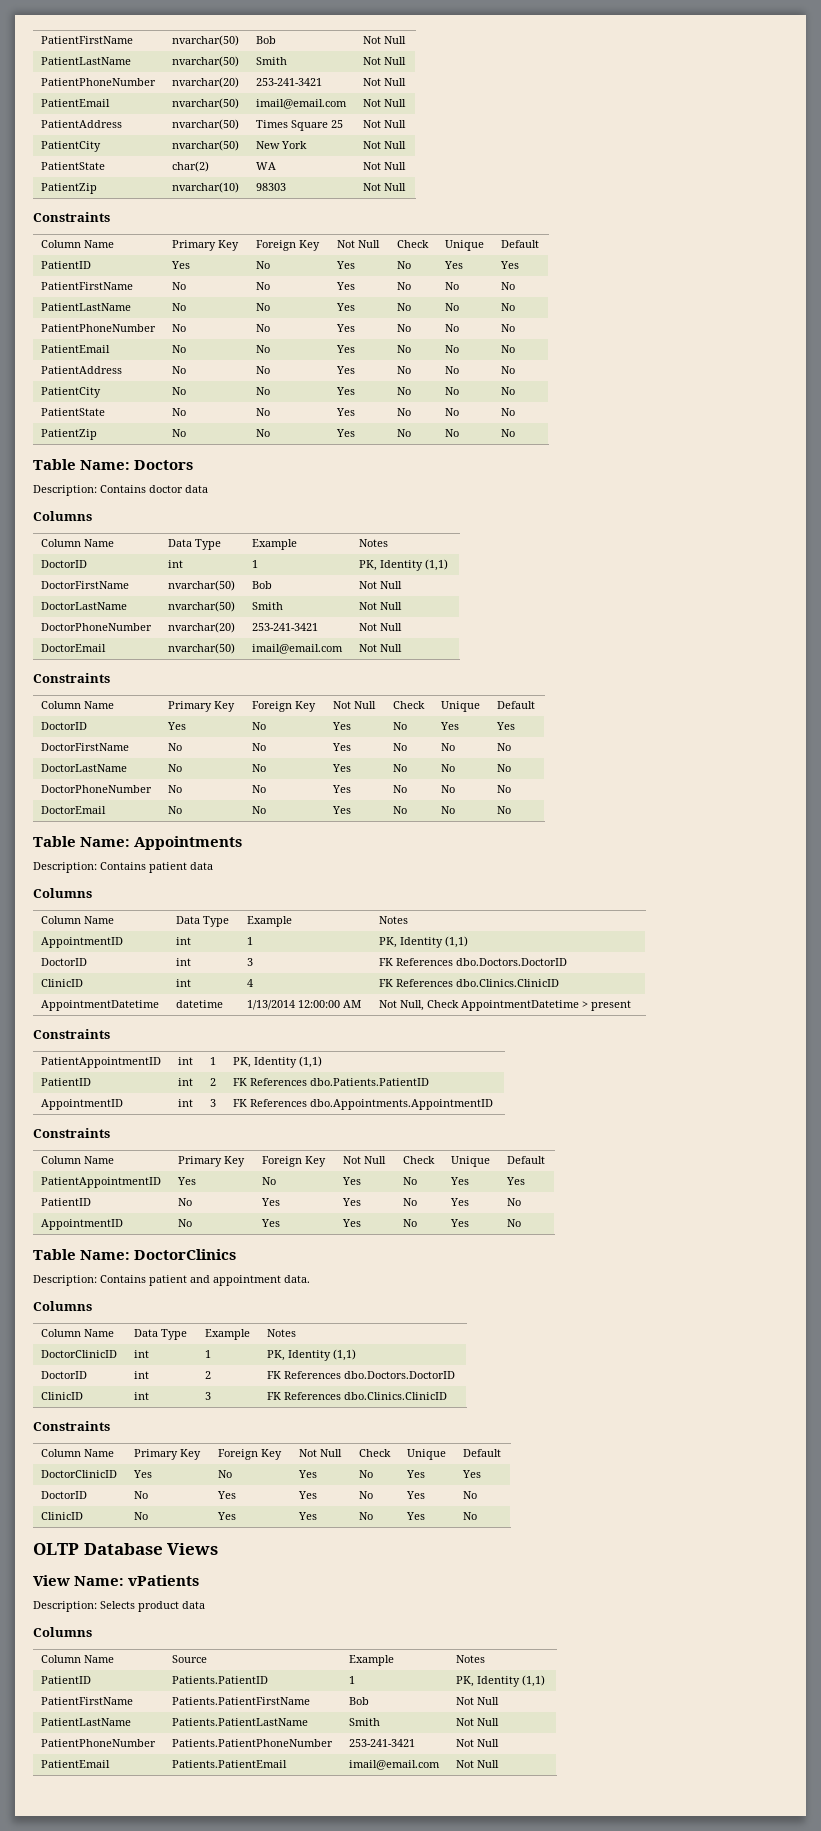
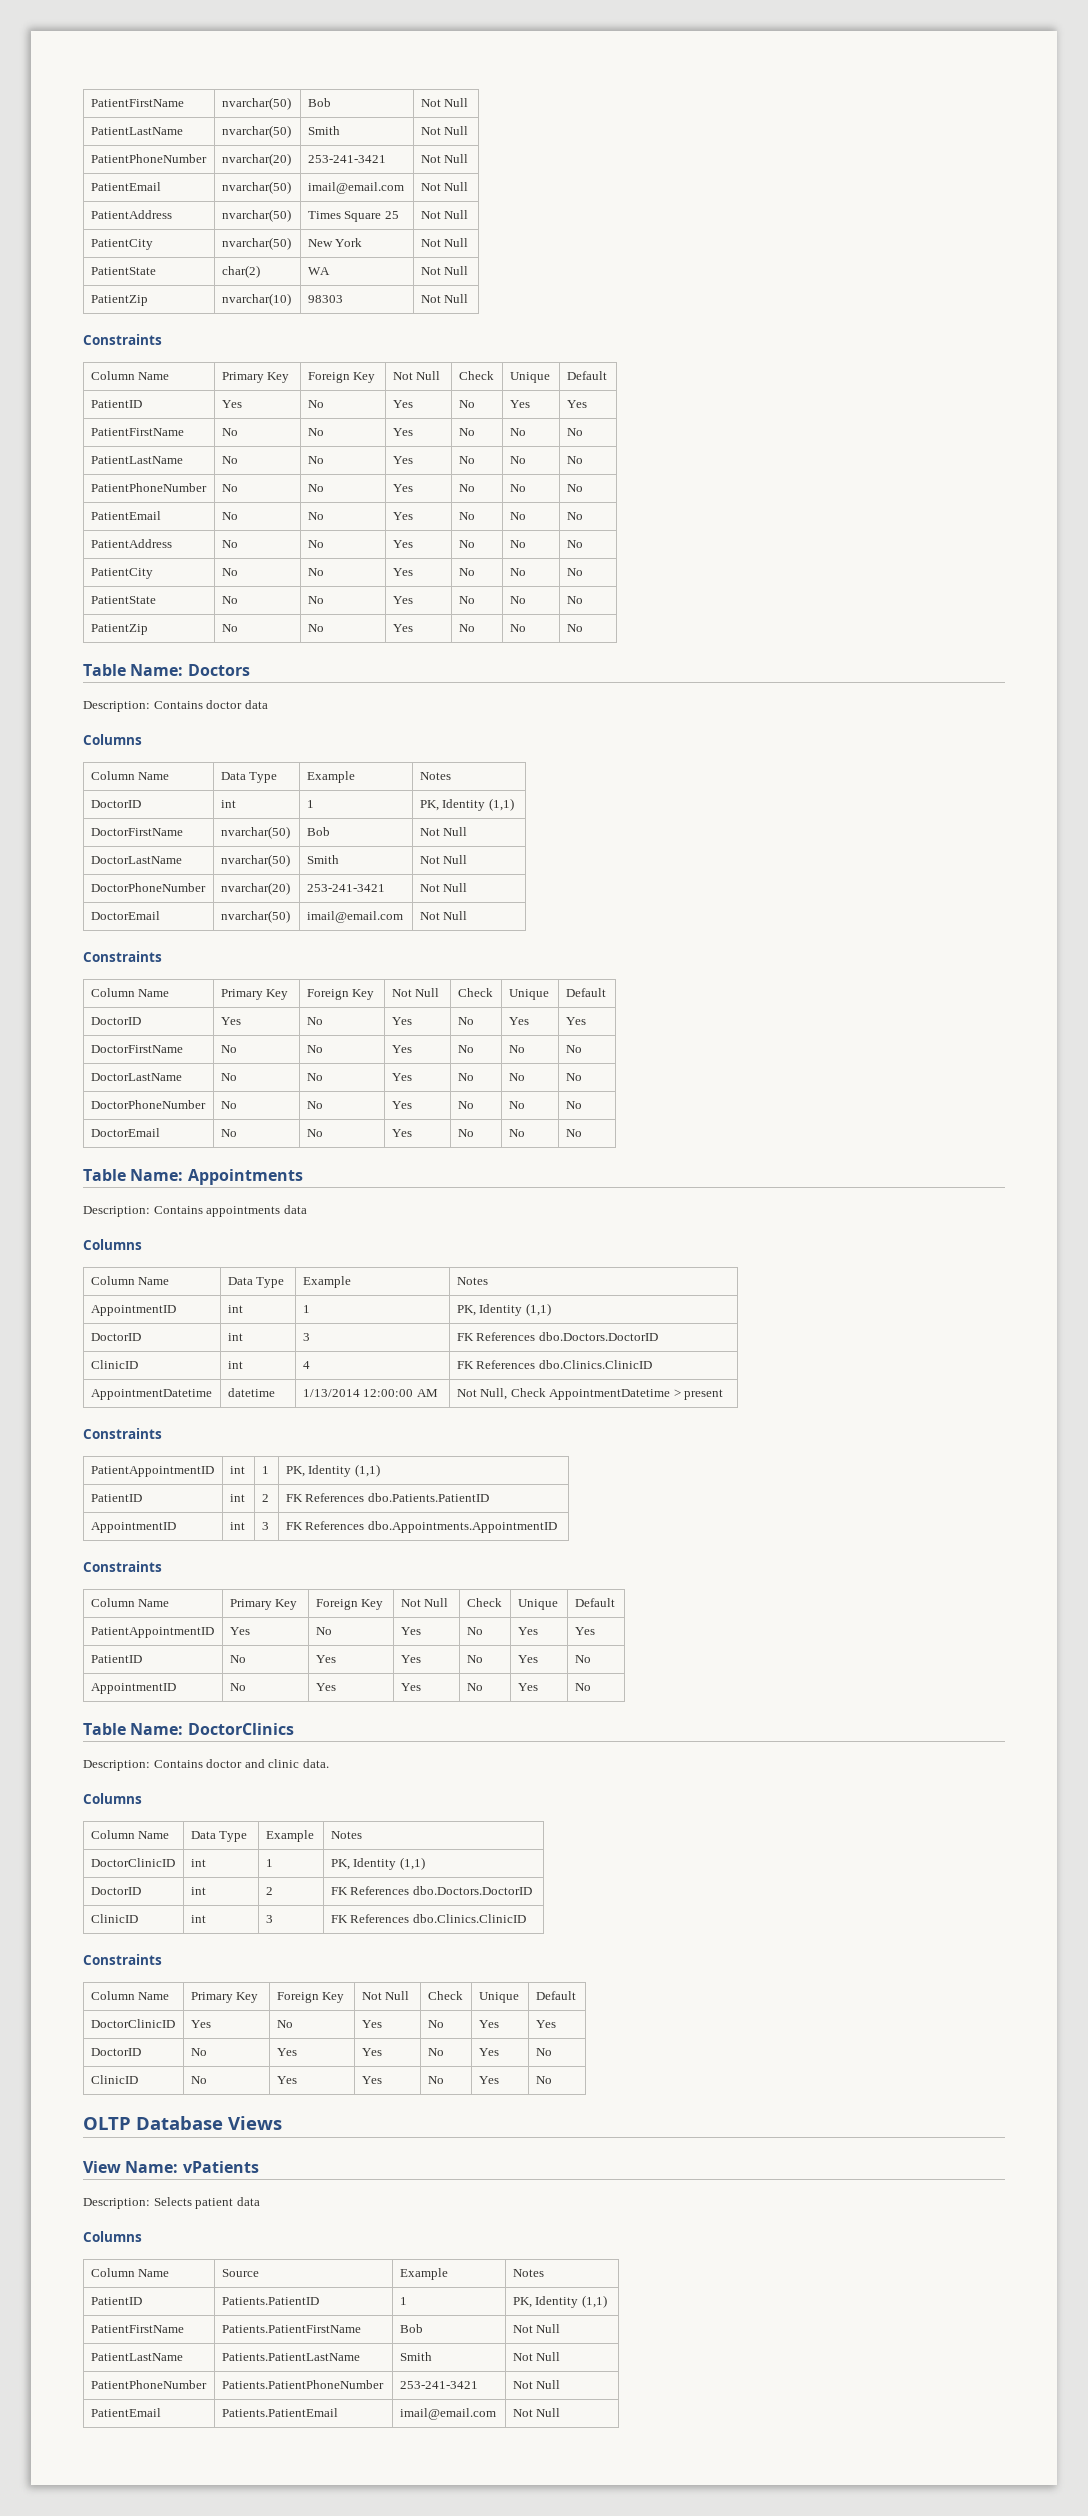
- Description: Contains patient data
+ Description: Contains appointments data
- Description: Contains patient and appointment data.
+ Description: Contains doctor and clinic data.
- Description: Selects product data
+ Description: Selects patient data

